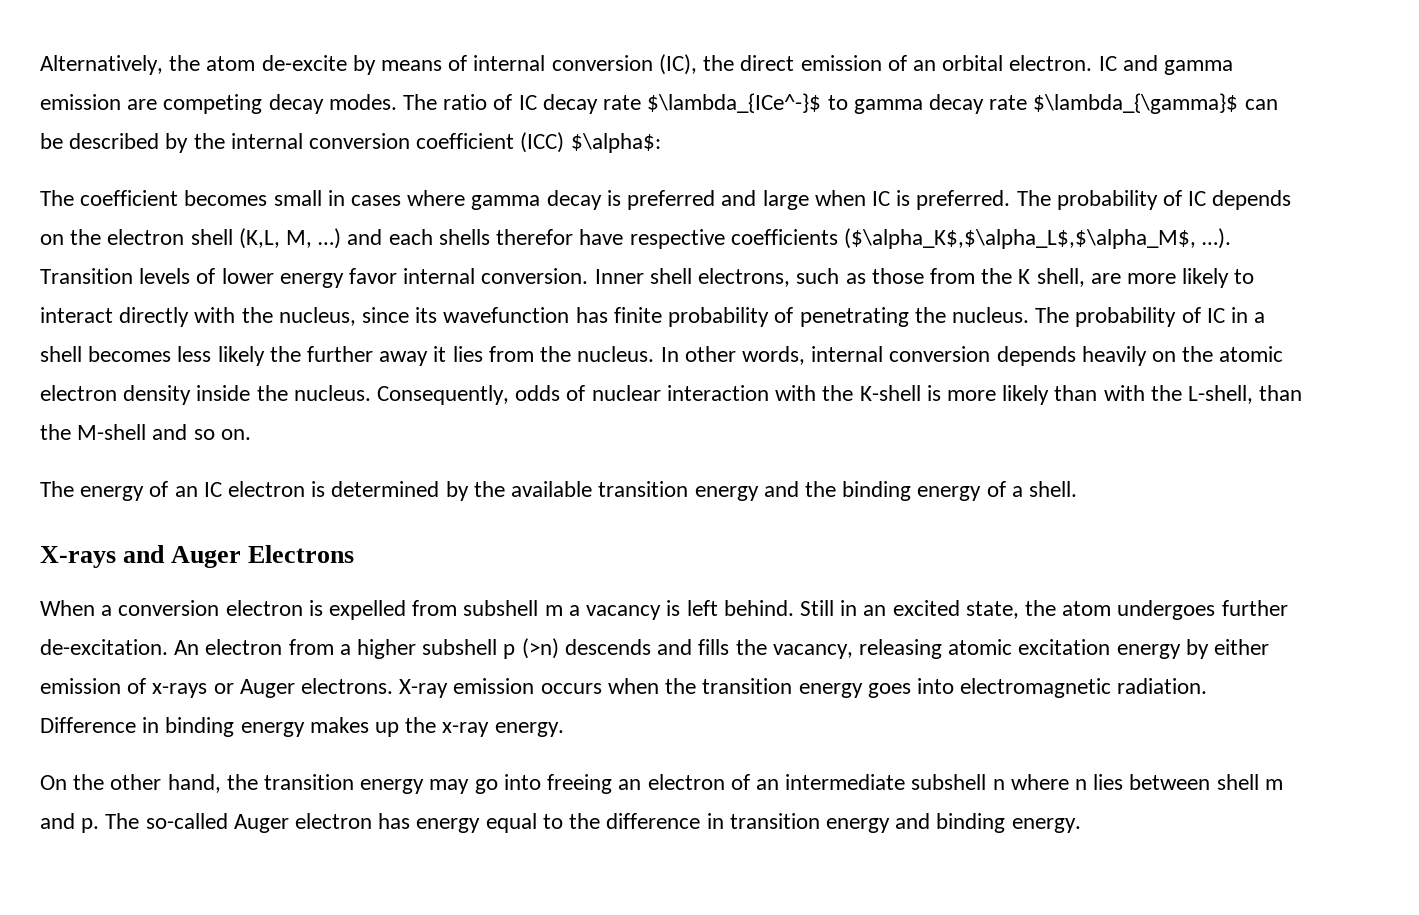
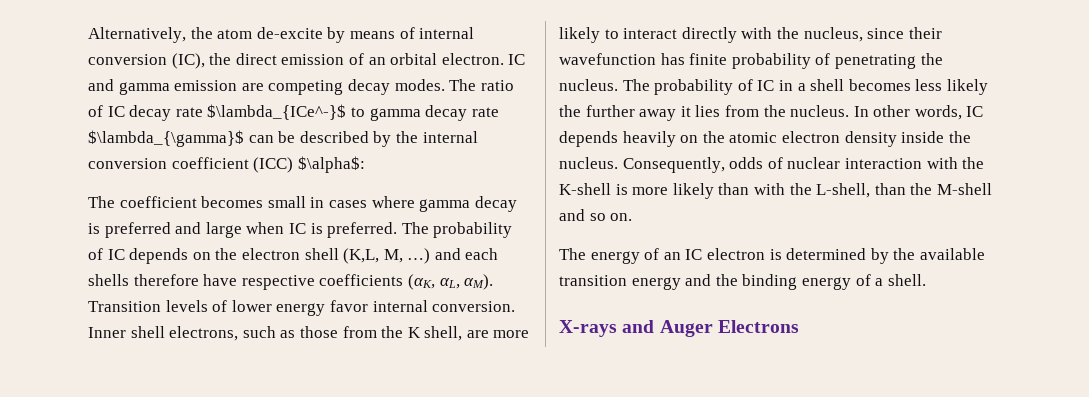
- The probability of IC depends on the electron shell (K,L, M, …) and each shells therefor have respective coefficients ($\alpha_K$,$\alpha_L$,$\alpha_M$, …).
+ The probability of IC depends on the electron shell (K,L, M, …) and each shells therefore have respective coefficients (αK, αL, αM).
- Inner shell electrons, such as those from the K shell, are more likely to interact directly with the nucleus, since its wavefunction has finite probability of penetrating the nucleus.
+ Inner shell electrons, such as those from the K shell, are more likely to interact directly with the nucleus, since their wavefunction has finite probability of penetrating the nucleus.
- In other words, internal conversion depends heavily on the atomic electron density inside the nucleus.
+ In other words, IC depends heavily on the atomic electron density inside the nucleus.
- When a conversion electron is expelled from subshell m a vacancy is left behind. Still in an excited state, the atom undergoes further de-excitation. An electron from a higher subshell p (>n) descends and fills the vacancy, releasing atomic excitation energy by either emission of x-rays or Auger electrons. X-ray emission occurs when the transition energy goes into electromagnetic radiation. Difference in binding energy makes up the x-ray energy.
- On the other hand, the transition energy may go into freeing an electron of an intermediate subshell n where n lies between shell m and p. The so-called Auger electron has energy equal to the difference in transition energy and binding energy.

